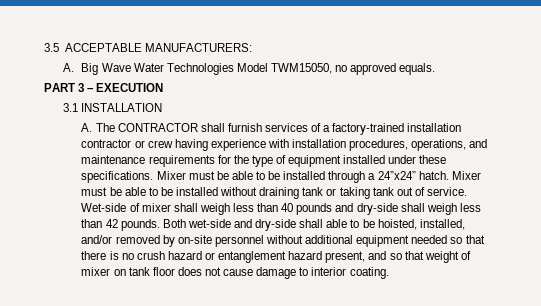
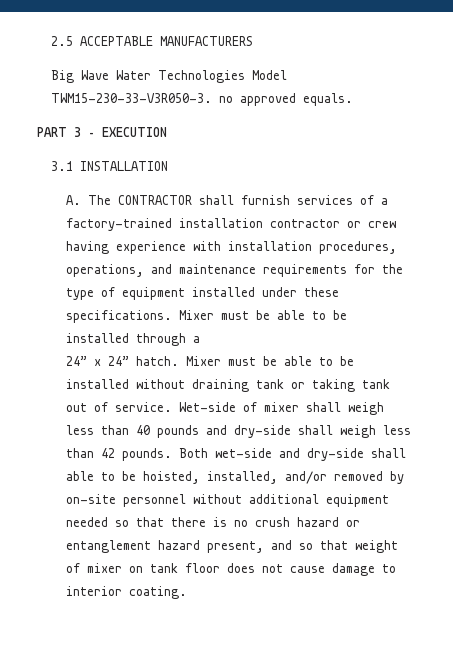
- 3.5 ACCEPTABLE MANUFACTURERS:
- A. Big Wave Water Technologies Model TWM15050, no approved equals.
+ 2.5 ACCEPTABLE MANUFACTURERS
+ Big Wave Water Technologies Model TWM15-230-33-V3R050-3. no approved equals.
- Mixer must be able to be installed through a 24”x24” hatch.
+ Mixer must be able to be installed through a
+ 24” x 24” hatch.

